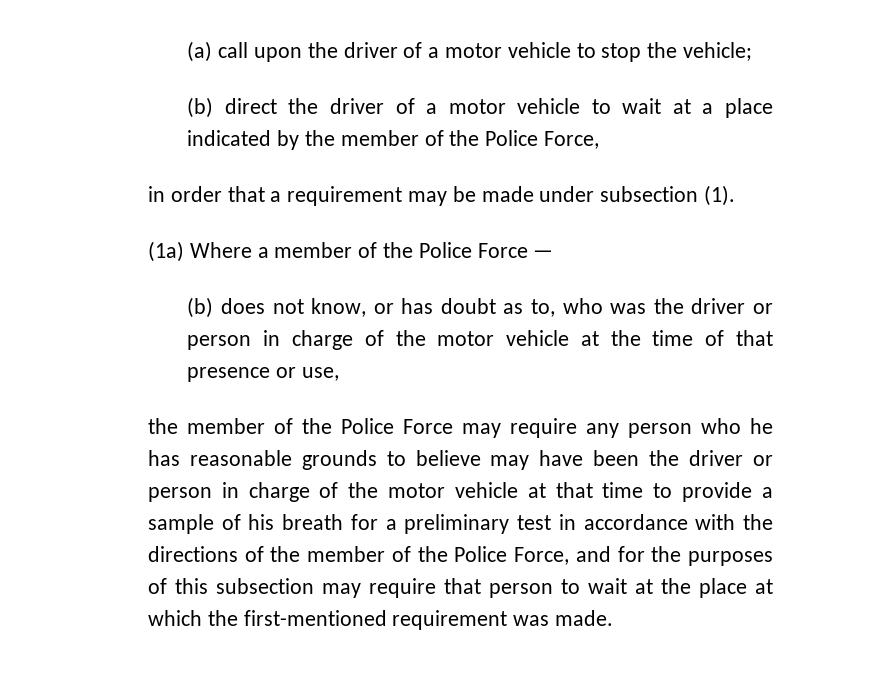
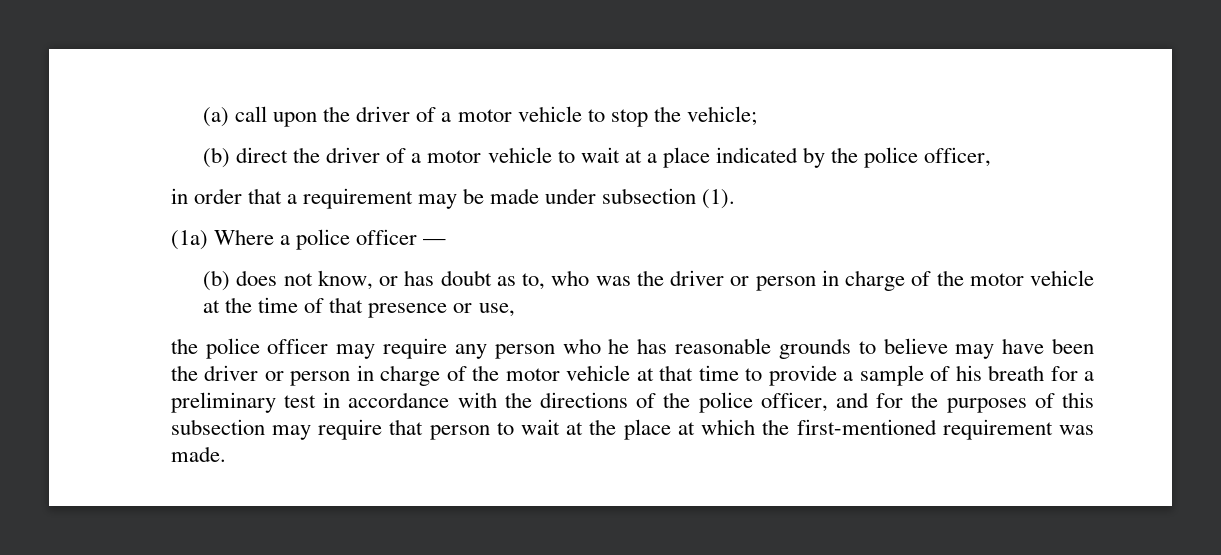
- (b) direct the driver of a motor vehicle to wait at a place indicated by the member of the Police Force,
+ (b) direct the driver of a motor vehicle to wait at a place indicated by the police officer,
- (1a) Where a member of the Police Force —
+ (1a) Where a police officer —
- the member of the Police Force may require any person who he has reasonable grounds to believe may have been the driver or person in charge of the motor vehicle at that time to provide a sample of his breath for a preliminary test in accordance with the directions of the member of the Police Force, and for the purposes of this subsection may require that person to wait at the place at which the first-mentioned requirement was made.
+ the police officer may require any person who he has reasonable grounds to believe may have been the driver or person in charge of the motor vehicle at that time to provide a sample of his breath for a preliminary test in accordance with the directions of the police officer, and for the purposes of this subsection may require that person to wait at the place at which the first-mentioned requirement was made.

